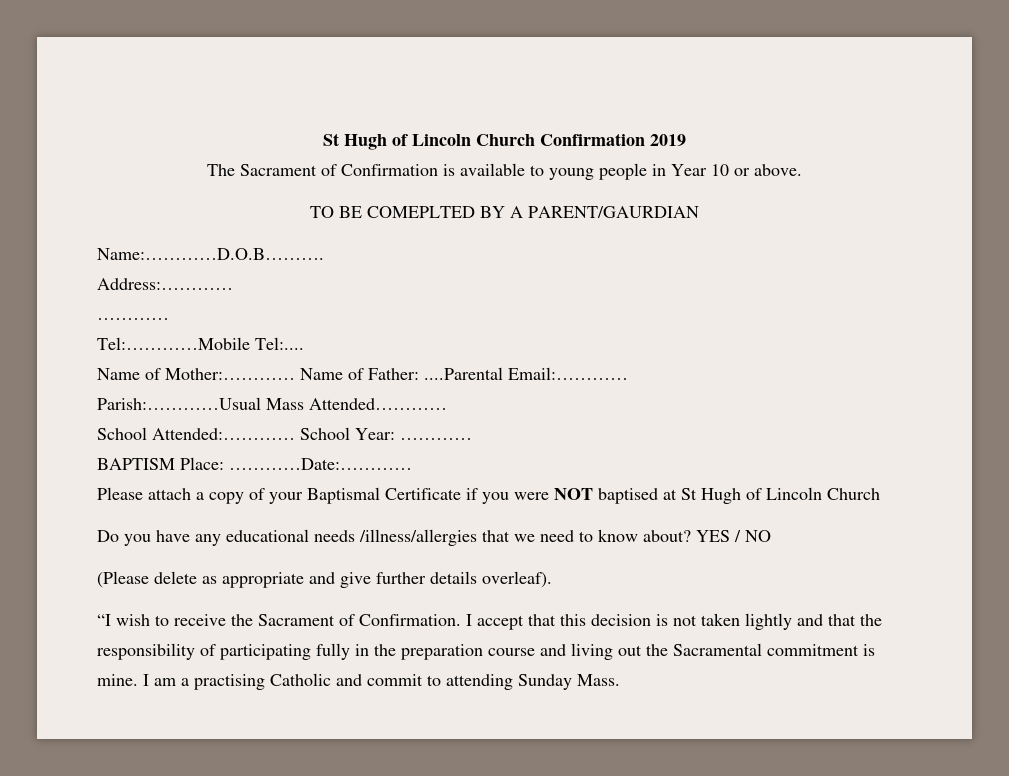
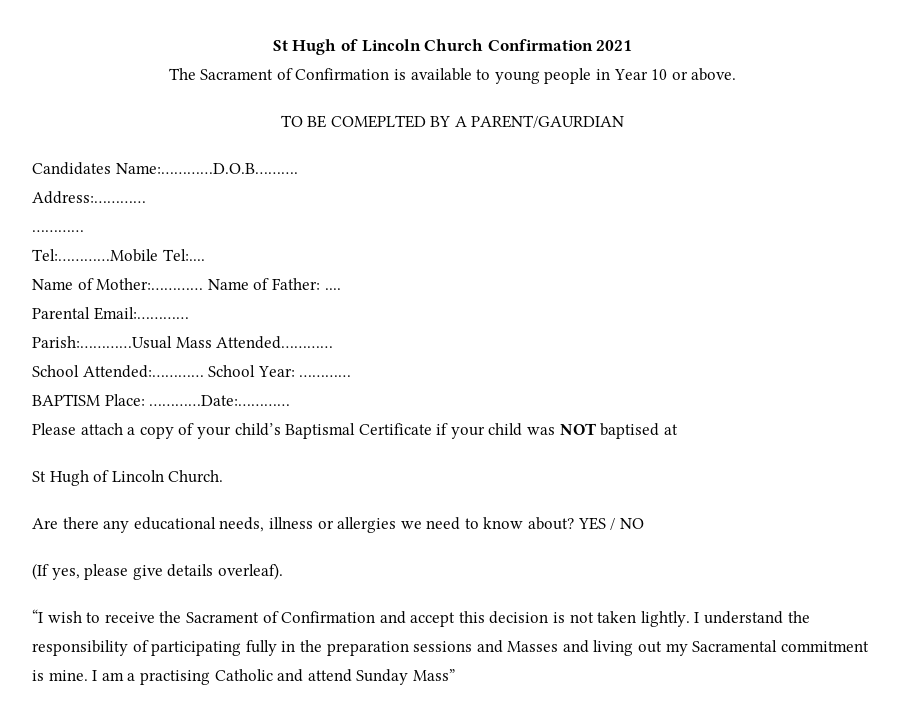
- St Hugh of Lincoln Church Confirmation 2019
+ St Hugh of Lincoln Church Confirmation 2021
- Name:…………D.O.B……….
+ Candidates Name:…………D.O.B……….
- Name of Father: ....Parental Email:…………
+ Name of Father: ....
+ Parental Email:…………
- Please attach a copy of your Baptismal Certificate if you were NOT baptised at St Hugh of Lincoln Church
- Do you have any educational needs /illness/allergies that we need to know about?
+ Please attach a copy of your child’s Baptismal Certificate if your child was NOT baptised at
+ St Hugh of Lincoln Church.
+ Are there any educational needs, illness or allergies we need to know about?
- (Please delete as appropriate and give further details overleaf).
+ (If yes, please give details overleaf).
- “I wish to receive the Sacrament of Confirmation. I accept that this decision is not taken lightly and that the responsibility of participating fully in the preparation course and living out the Sacramental commitment is mine.
+ “I wish to receive the Sacrament of Confirmation and accept this decision is not taken lightly. I understand the responsibility of participating fully in the preparation sessions and Masses and living out my Sacramental commitment is mine.
- I am a practising Catholic and commit to attending Sunday Mass.
+ I am a practising Catholic and attend Sunday Mass”

